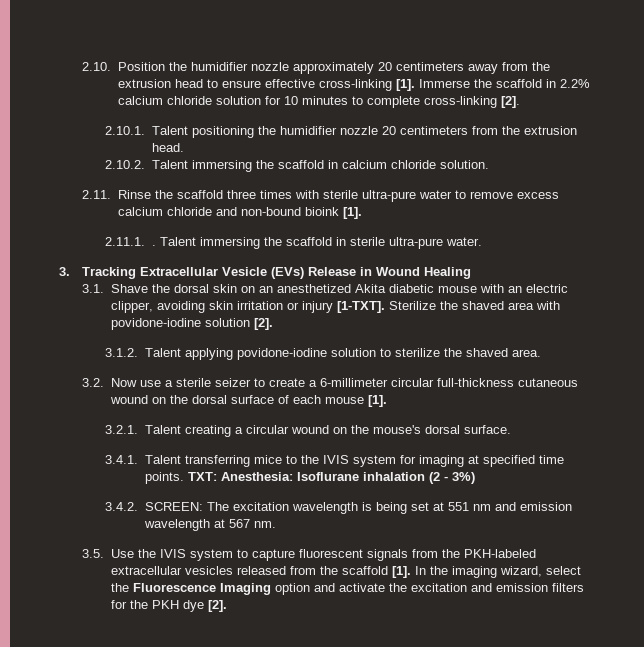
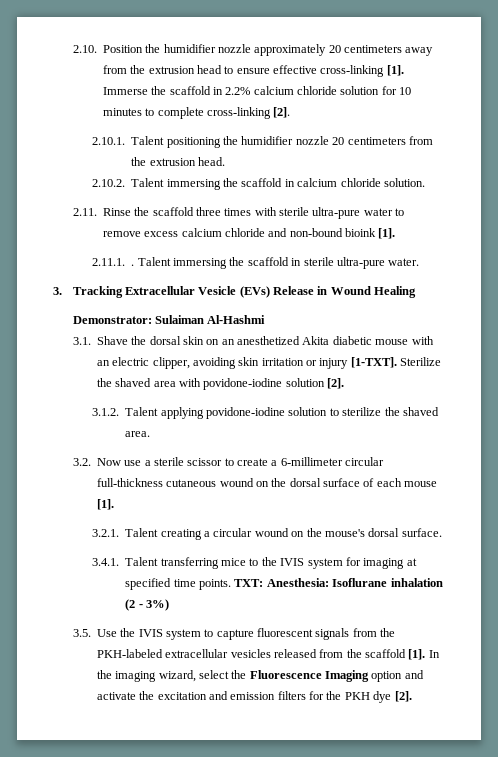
+ Demonstrator: Sulaiman Al-Hashmi
- 3.2. Now use a sterile seizer to create a 6-millimeter circular full-thickness cutaneous wound on the dorsal surface of each mouse [1].
+ 3.2. Now use a sterile scissor to create a 6-millimeter circular full-thickness cutaneous wound on the dorsal surface of each mouse [1].
- 3.4.2. SCREEN: The excitation wavelength is being set at 551 nm and emission wavelength at 567 nm.

